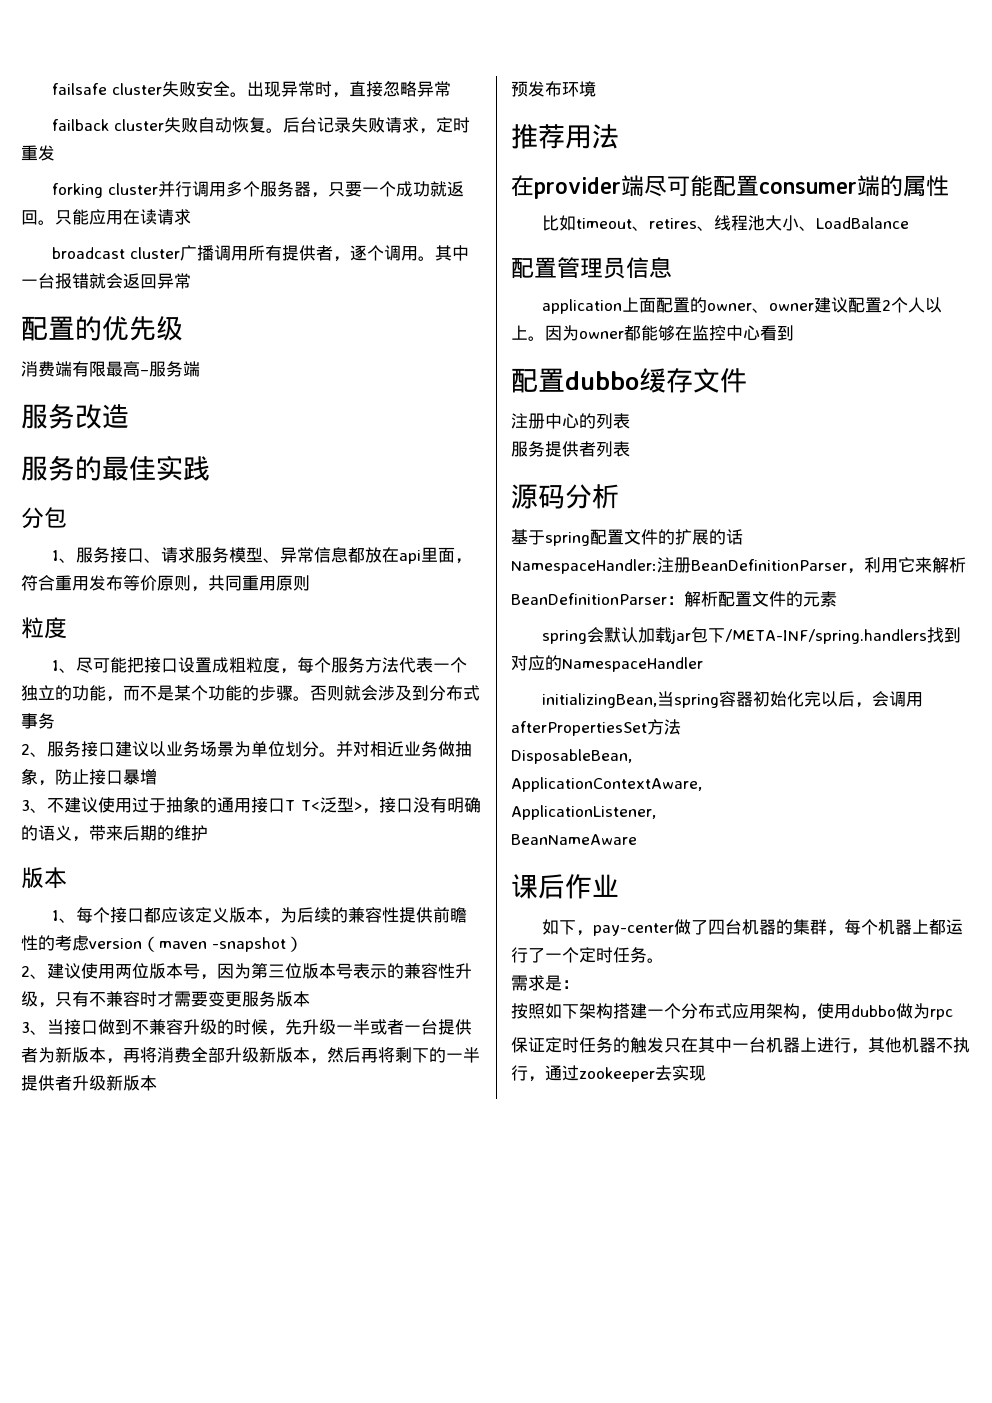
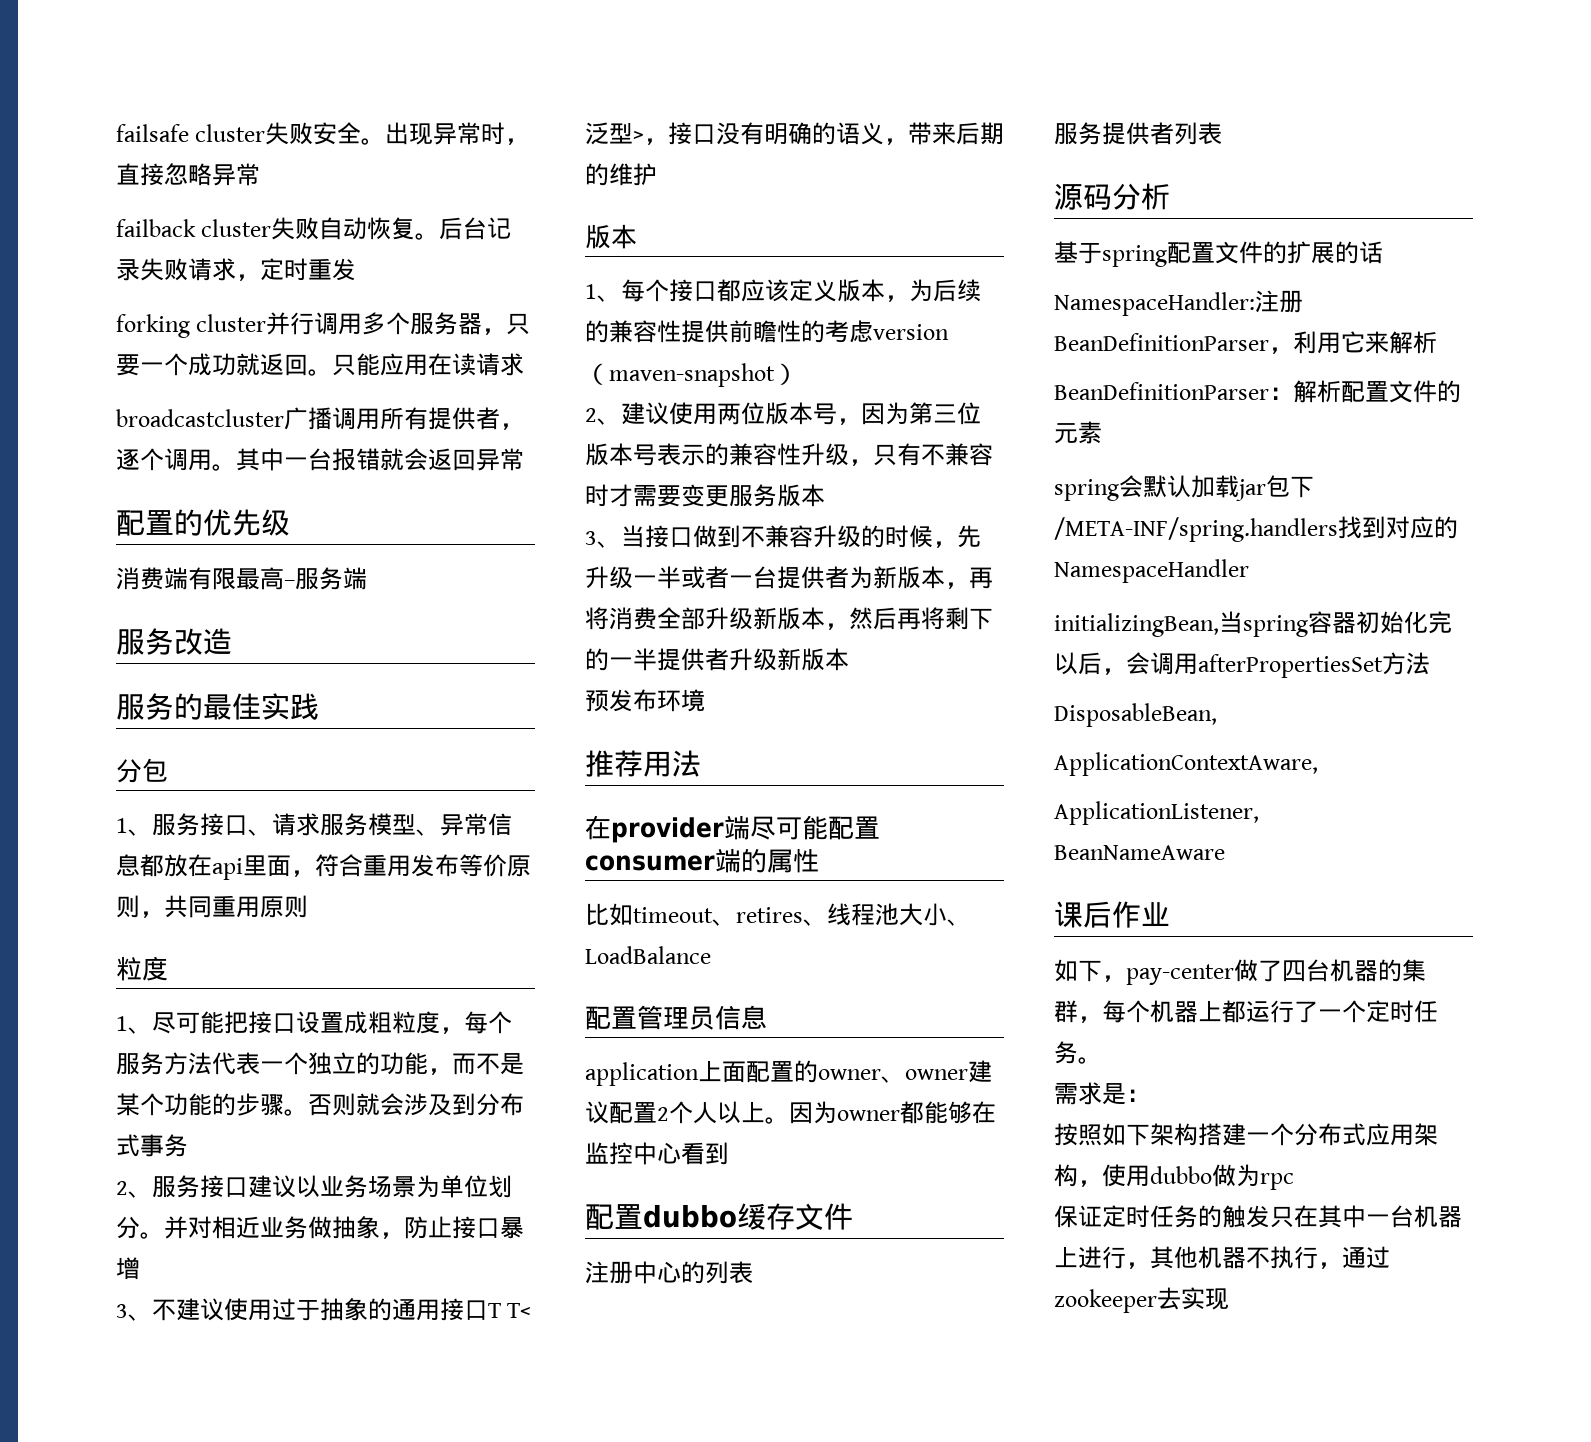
- broadcast cluster广播调用所有提供者，逐个调用。
+ broadcastcluster广播调用所有提供者，逐个调用。
- 1、每个接口都应该定义版本，为后续的兼容性提供前瞻性的考虑version（maven -snapshot）
+ 1、每个接口都应该定义版本，为后续的兼容性提供前瞻性的考虑version（maven-snapshot）

